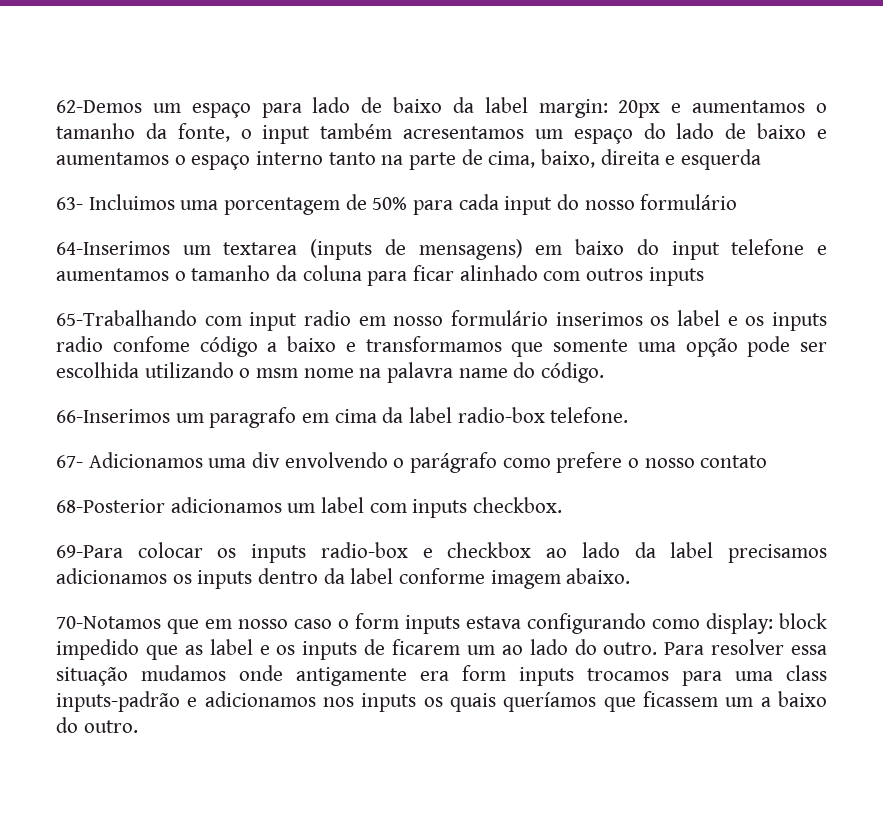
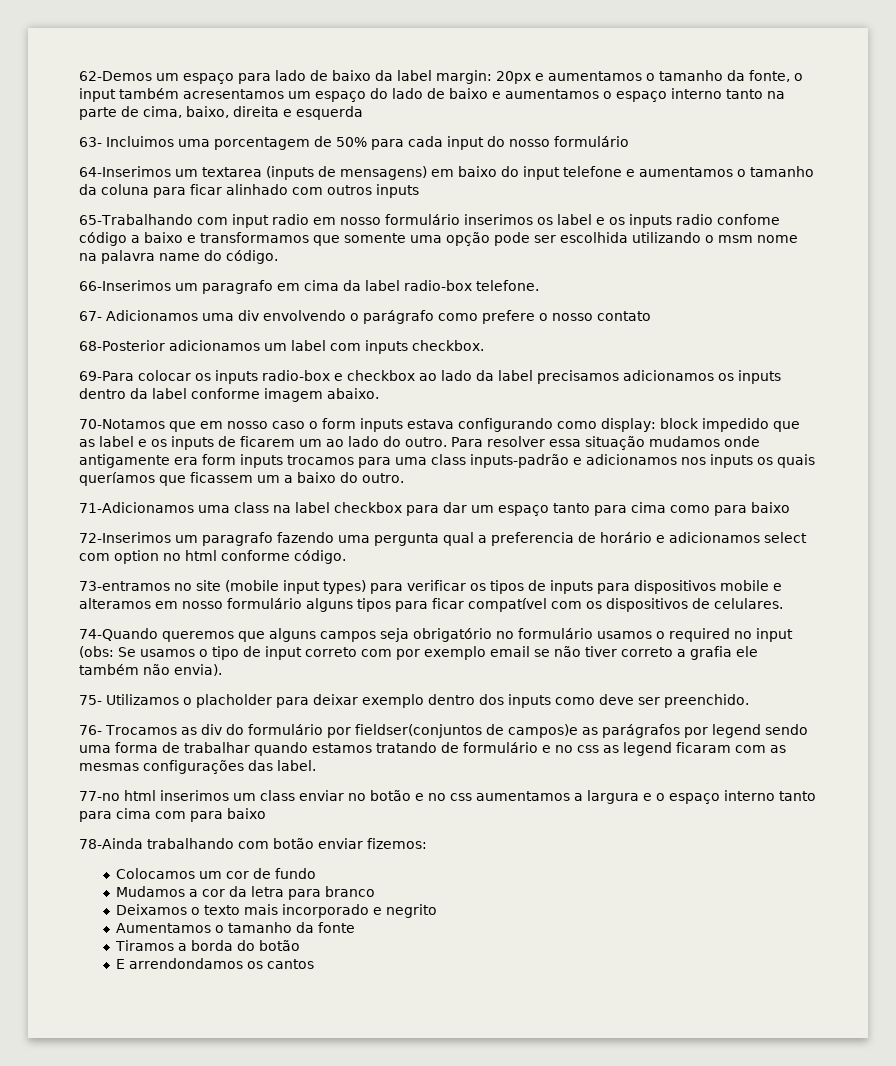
+ 71-Adicionamos uma class na label checkbox para dar um espaço tanto para cima como para baixo
+ 72-Inserimos um paragrafo fazendo uma pergunta qual a preferencia de horário e adicionamos select com option no html conforme código.
+ 73-entramos no site (mobile input types) para verificar os tipos de inputs para dispositivos mobile e alteramos em nosso formulário alguns tipos para ficar compatível com os dispositivos de celulares.
+ 74-Quando queremos que alguns campos seja obrigatório no formulário usamos o required no input (obs: Se usamos o tipo de input correto com por exemplo email se não tiver correto a grafia ele também não envia).
+ 75- Utilizamos o placholder para deixar exemplo dentro dos inputs como deve ser preenchido.
+ 76- Trocamos as div do formulário por fieldser(conjuntos de campos)e as parágrafos por legend sendo uma forma de trabalhar quando estamos tratando de formulário e no css as legend ficaram com as mesmas configurações das label.
+ 77-no html inserimos um class enviar no botão e no css aumentamos a largura e o espaço interno tanto para cima com para baixo
+ 78-Ainda trabalhando com botão enviar fizemos:
+ Colocamos um cor de fundo
+ Mudamos a cor da letra para branco
+ Deixamos o texto mais incorporado e negrito
+ Aumentamos o tamanho da fonte
+ Tiramos a borda do botão
+ E arrendondamos os cantos

